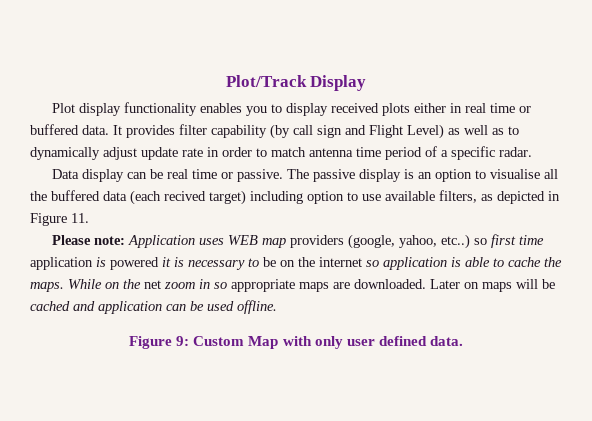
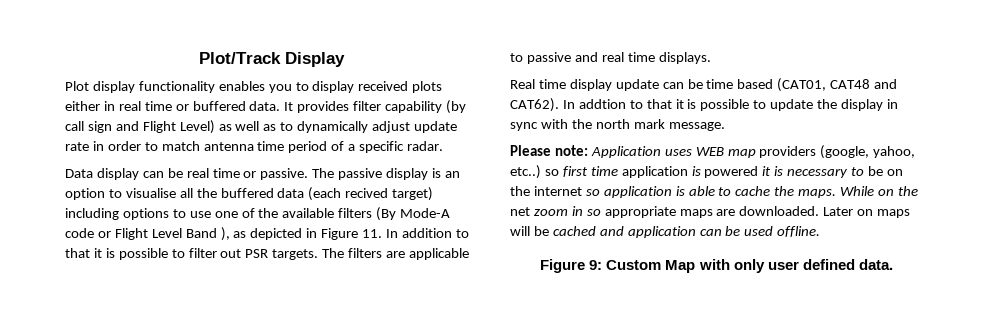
- The passive display is an option to visualise all the buffered data (each recived target) including option to use available filters, as depicted in Figure 11.
+ The passive display is an option to visualise all the buffered data (each recived target) including options to use one of the available filters (By Mode-A code or Flight Level Band ), as depicted in Figure 11. In addition to that it is possible to filter out PSR targets. The filters are applicable to passive and real time displays.
+ Real time display update can be time based (CAT01, CAT48 and CAT62). In addtion to that it is possible to update the display in sync with the north mark message.

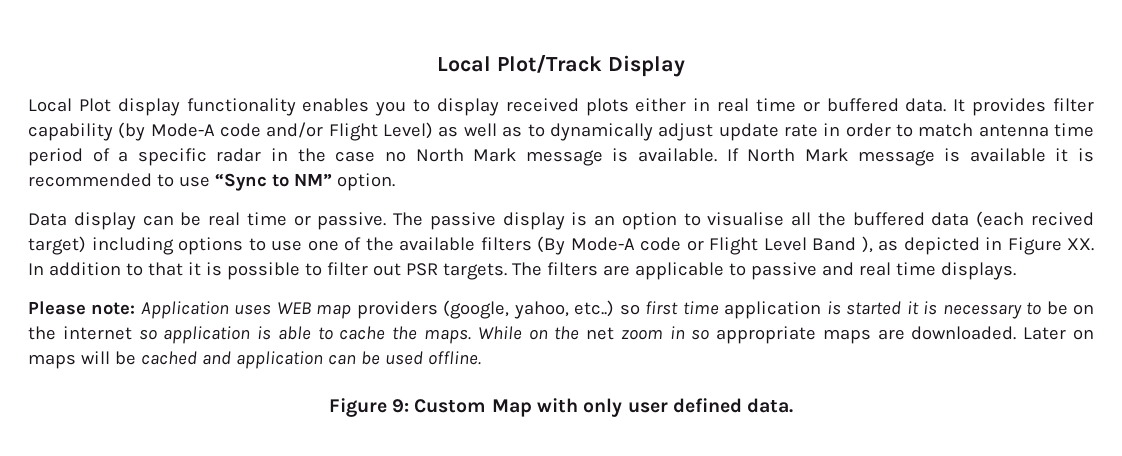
- Plot/Track Display
+ Local Plot/Track Display
- Plot display functionality enables you to display received plots either in real time or buffered data.
+ Local Plot display functionality enables you to display received plots either in real time or buffered data.
- It provides filter capability (by call sign and Flight Level) as well as to dynamically adjust update rate in order to match antenna time period of a specific radar.
+ It provides filter capability (by Mode-A code and/or Flight Level) as well as to dynamically adjust update rate in order to match antenna time period of a specific radar in the case no North Mark message is available. If North Mark message is available it is recommended to use “Sync to NM” option.
- The passive display is an option to visualise all the buffered data (each recived target) including options to use one of the available filters (By Mode-A code or Flight Level Band ), as depicted in Figure 11. In addition to that it is possible to filter out PSR targets.
+ The passive display is an option to visualise all the buffered data (each recived target) including options to use one of the available filters (By Mode-A code or Flight Level Band ), as depicted in Figure XX. In addition to that it is possible to filter out PSR targets.
- Real time display update can be time based (CAT01, CAT48 and CAT62). In addtion to that it is possible to update the display in sync with the north mark message.
- Please note: Application uses WEB map providers (google, yahoo, etc..) so first time application is powered it is necessary to be on the internet so application is able to cache the maps.
+ Please note: Application uses WEB map providers (google, yahoo, etc..) so first time application is started it is necessary to be on the internet so application is able to cache the maps.

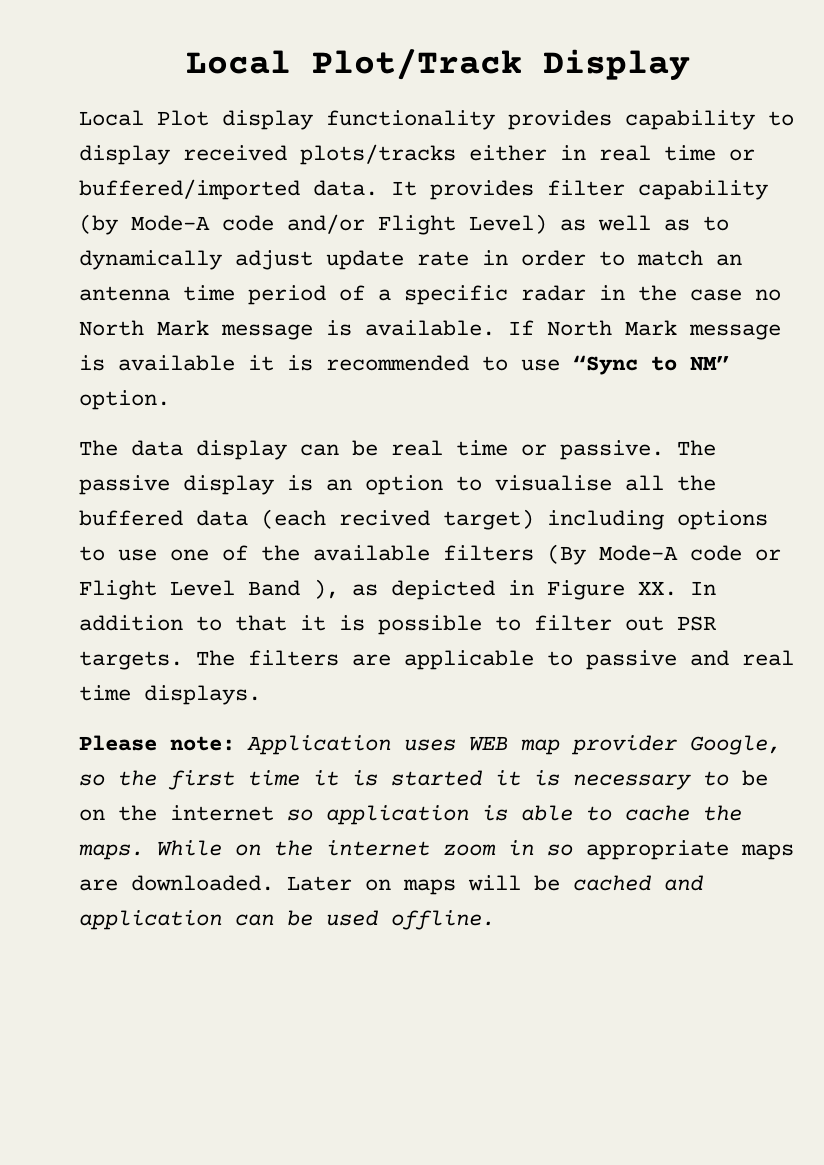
- Local Plot display functionality enables you to display received plots either in real time or buffered data.
+ Local Plot display functionality provides capability to display received plots/tracks either in real time or buffered/imported data.
- It provides filter capability (by Mode-A code and/or Flight Level) as well as to dynamically adjust update rate in order to match antenna time period of a specific radar in the case no North Mark message is available.
+ It provides filter capability (by Mode-A code and/or Flight Level) as well as to dynamically adjust update rate in order to match an antenna time period of a specific radar in the case no North Mark message is available.
- Data display can be real time or passive.
+ The data display can be real time or passive.
- Please note: Application uses WEB map providers (google, yahoo, etc..) so first time application is started it is necessary to be on the internet so application is able to cache the maps.
+ Please note: Application uses WEB map provider Google, so the first time it is started it is necessary to be on the internet so application is able to cache the maps.
- While on the net zoom in so appropriate maps are downloaded.
+ While on the internet zoom in so appropriate maps are downloaded.
- Figure 9: Custom Map with only user defined data.

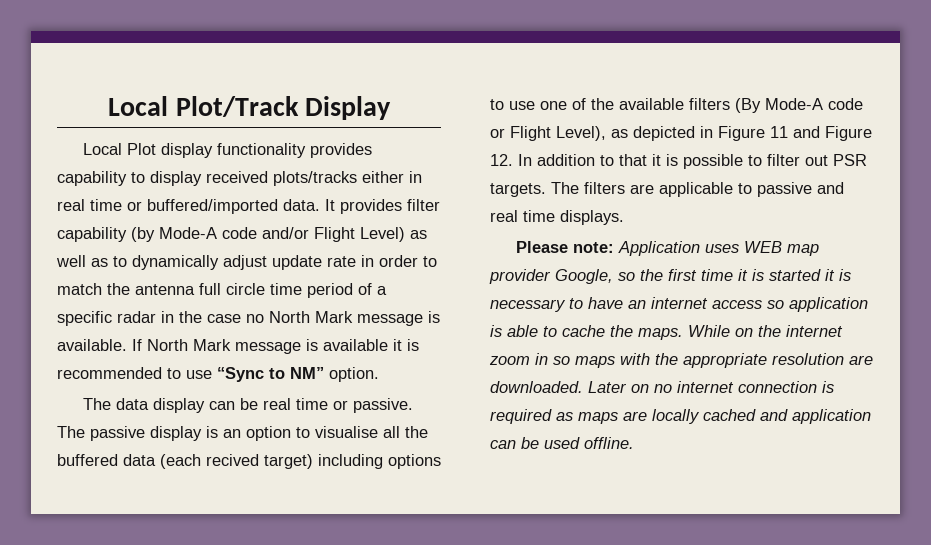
- It provides filter capability (by Mode-A code and/or Flight Level) as well as to dynamically adjust update rate in order to match an antenna time period of a specific radar in the case no North Mark message is available.
+ It provides filter capability (by Mode-A code and/or Flight Level) as well as to dynamically adjust update rate in order to match the antenna full circle time period of a specific radar in the case no North Mark message is available.
- The passive display is an option to visualise all the buffered data (each recived target) including options to use one of the available filters (By Mode-A code or Flight Level Band ), as depicted in Figure XX. In addition to that it is possible to filter out PSR targets.
+ The passive display is an option to visualise all the buffered data (each recived target) including options to use one of the available filters (By Mode-A code or Flight Level), as depicted in Figure 11 and Figure 12. In addition to that it is possible to filter out PSR targets.
- Please note: Application uses WEB map provider Google, so the first time it is started it is necessary to be on the internet so application is able to cache the maps.
+ Please note: Application uses WEB map provider Google, so the first time it is started it is necessary to have an internet access so application is able to cache the maps.
- While on the internet zoom in so appropriate maps are downloaded. Later on maps will be cached and application can be used offline.
+ While on the internet zoom in so maps with the appropriate resolution are downloaded. Later on no internet connection is required as maps are locally cached and application can be used offline.

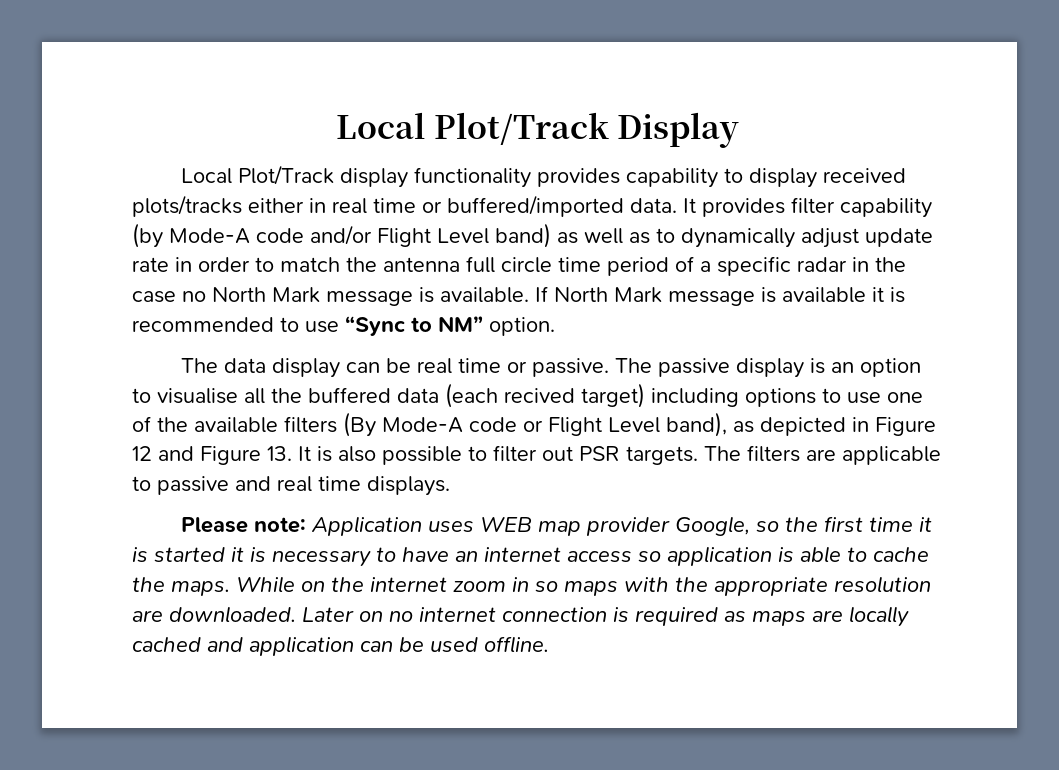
- Local Plot display functionality provides capability to display received plots/tracks either in real time or buffered/imported data.
+ Local Plot/Track display functionality provides capability to display received plots/tracks either in real time or buffered/imported data.
- It provides filter capability (by Mode-A code and/or Flight Level) as well as to dynamically adjust update rate in order to match the antenna full circle time period of a specific radar in the case no North Mark message is available.
+ It provides filter capability (by Mode-A code and/or Flight Level band) as well as to dynamically adjust update rate in order to match the antenna full circle time period of a specific radar in the case no North Mark message is available.
- The passive display is an option to visualise all the buffered data (each recived target) including options to use one of the available filters (By Mode-A code or Flight Level), as depicted in Figure 11 and Figure 12. In addition to that it is possible to filter out PSR targets.
+ The passive display is an option to visualise all the buffered data (each recived target) including options to use one of the available filters (By Mode-A code or Flight Level band), as depicted in Figure 12 and Figure 13. It is also possible to filter out PSR targets.

